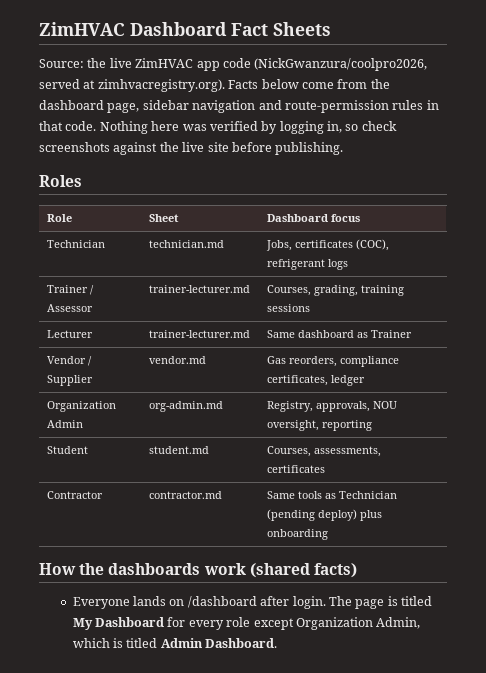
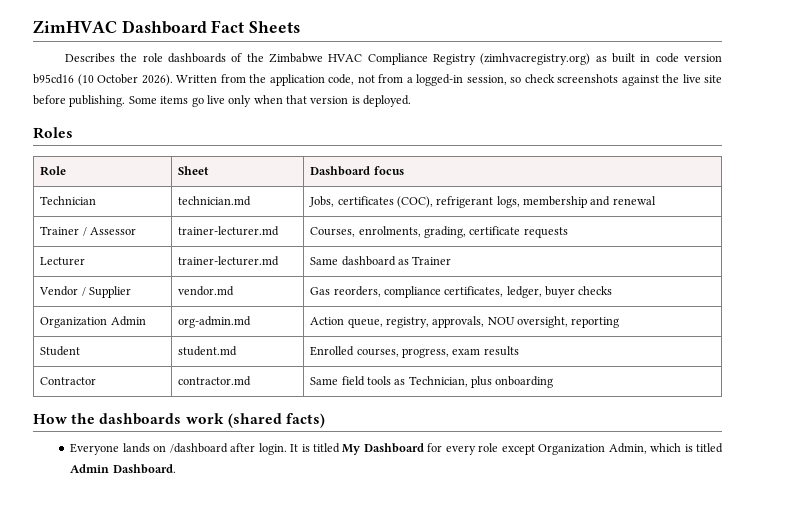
- Source: the live ZimHVAC app code (NickGwanzura/coolpro2026, served at zimhvacregistry.org). Facts below come from the dashboard page, sidebar navigation and route-permission rules in that code. Nothing here was verified by logging in, so check screenshots against the live site before publishing.
+ Describes the role dashboards of the Zimbabwe HVAC Compliance Registry (zimhvacregistry.org) as built in code version b95cd16 (10 October 2026). Written from the application code, not from a logged-in session, so check screenshots against the live site before publishing. Some items go live only when that version is deployed.
- Technician | technician.md | Jobs, certificates (COC), refrigerant logs
+ Technician | technician.md | Jobs, certificates (COC), refrigerant logs, membership and renewal
- Trainer / Assessor | trainer-lecturer.md | Courses, grading, training sessions
+ Trainer / Assessor | trainer-lecturer.md | Courses, enrolments, grading, certificate requests
- Vendor / Supplier | vendor.md | Gas reorders, compliance certificates, ledger
+ Vendor / Supplier | vendor.md | Gas reorders, compliance certificates, ledger, buyer checks
- Organization Admin | org-admin.md | Registry, approvals, NOU oversight, reporting
+ Organization Admin | org-admin.md | Action queue, registry, approvals, NOU oversight, reporting
- Student | student.md | Courses, assessments, certificates
+ Student | student.md | Enrolled courses, progress, exam results
- Contractor | contractor.md | Same tools as Technician (pending deploy) plus onboarding
+ Contractor | contractor.md | Same field tools as Technician, plus onboarding
- The page is titled My Dashboard for every role except Organization Admin, which is titled Admin Dashboard.
+ It is titled My Dashboard for every role except Organization Admin, which is titled Admin Dashboard.

